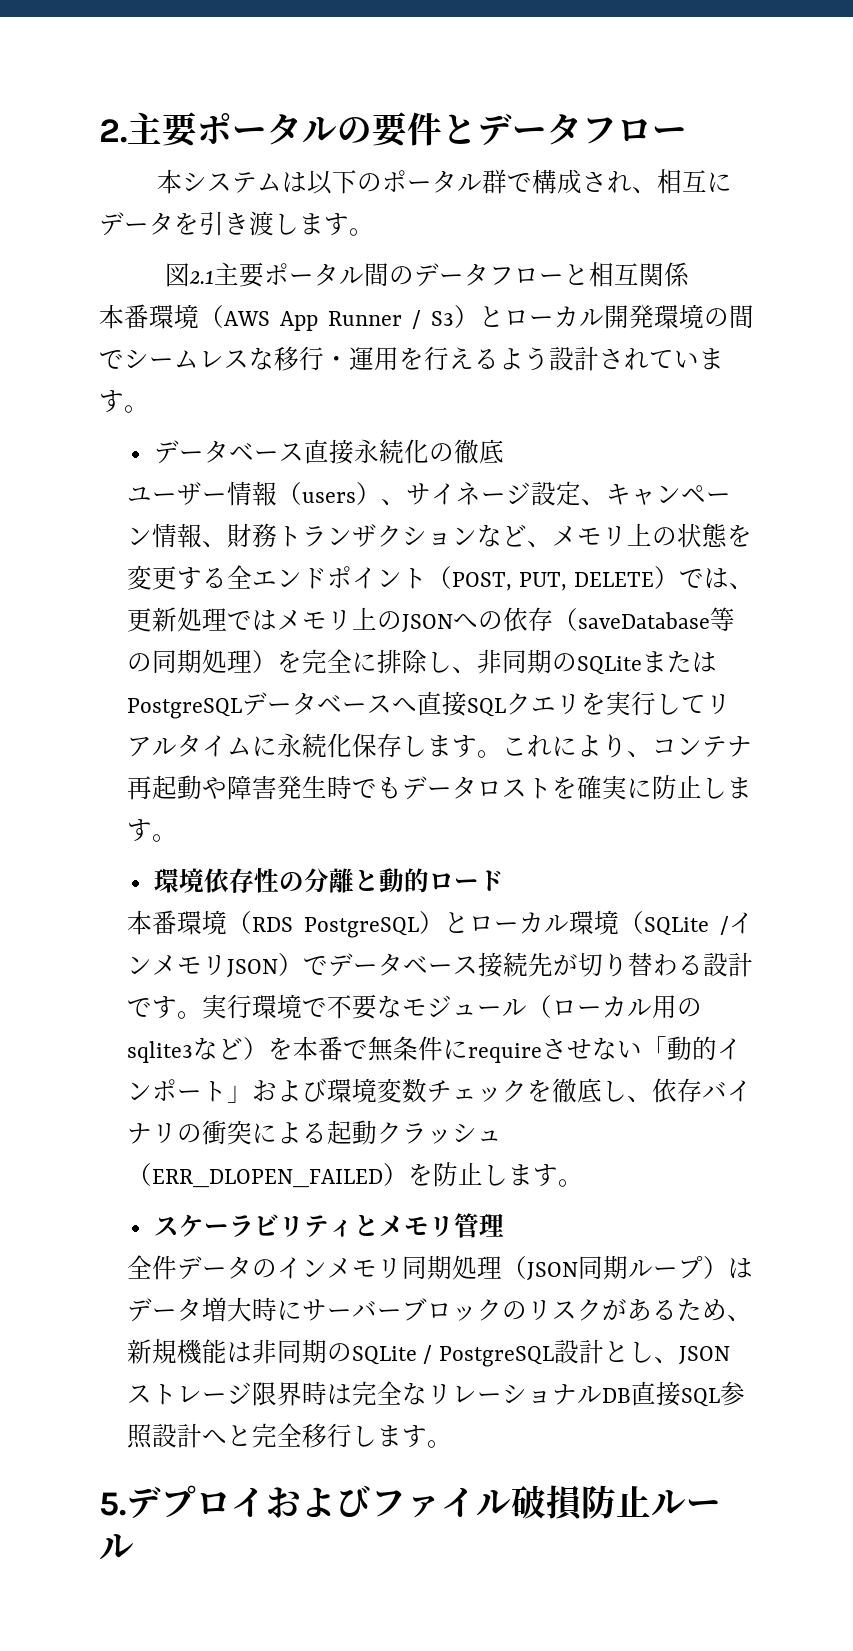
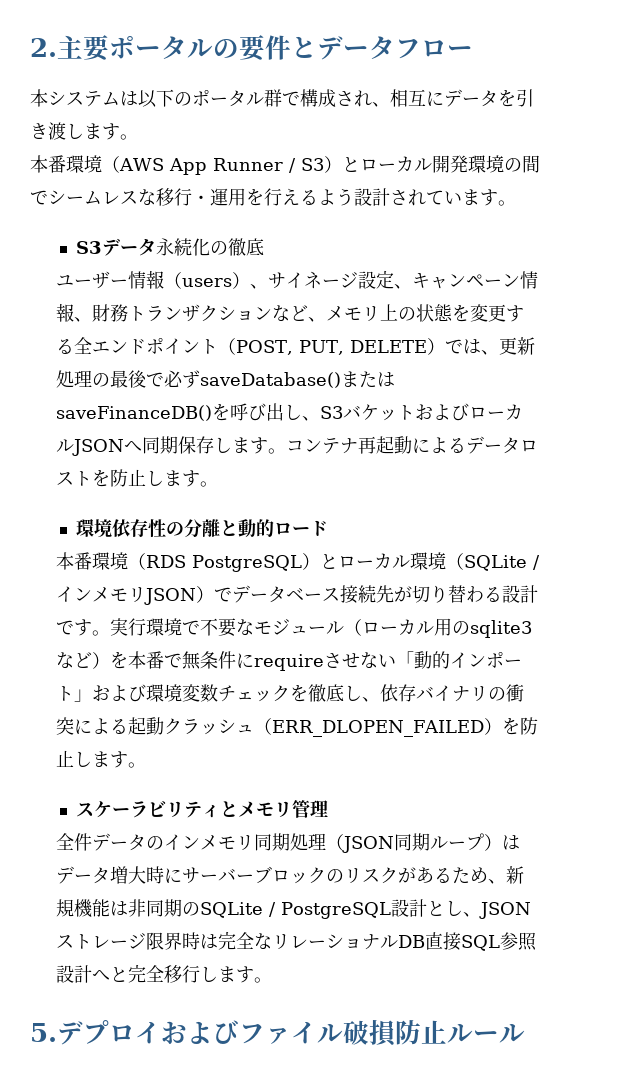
- 図2.1主要ポータル間のデータフローと相互関係
- データベース直接永続化の徹底
+ S3データ永続化の徹底
- ユーザー情報（users）、サイネージ設定、キャンペーン情報、財務トランザクションなど、メモリ上の状態を変更する全エンドポイント（POST, PUT, DELETE）では、更新処理ではメモリ上のJSONへの依存（saveDatabase等の同期処理）を完全に排除し、非同期のSQLiteまたはPostgreSQLデータベースへ直接SQLクエリを実行してリアルタイムに永続化保存します。これにより、コンテナ再起動や障害発生時でもデータロストを確実に防止します。
+ ユーザー情報（users）、サイネージ設定、キャンペーン情報、財務トランザクションなど、メモリ上の状態を変更する全エンドポイント（POST, PUT, DELETE）では、更新処理の最後で必ずsaveDatabase()またはsaveFinanceDB()を呼び出し、S3バケットおよびローカルJSONへ同期保存します。コンテナ再起動によるデータロストを防止します。

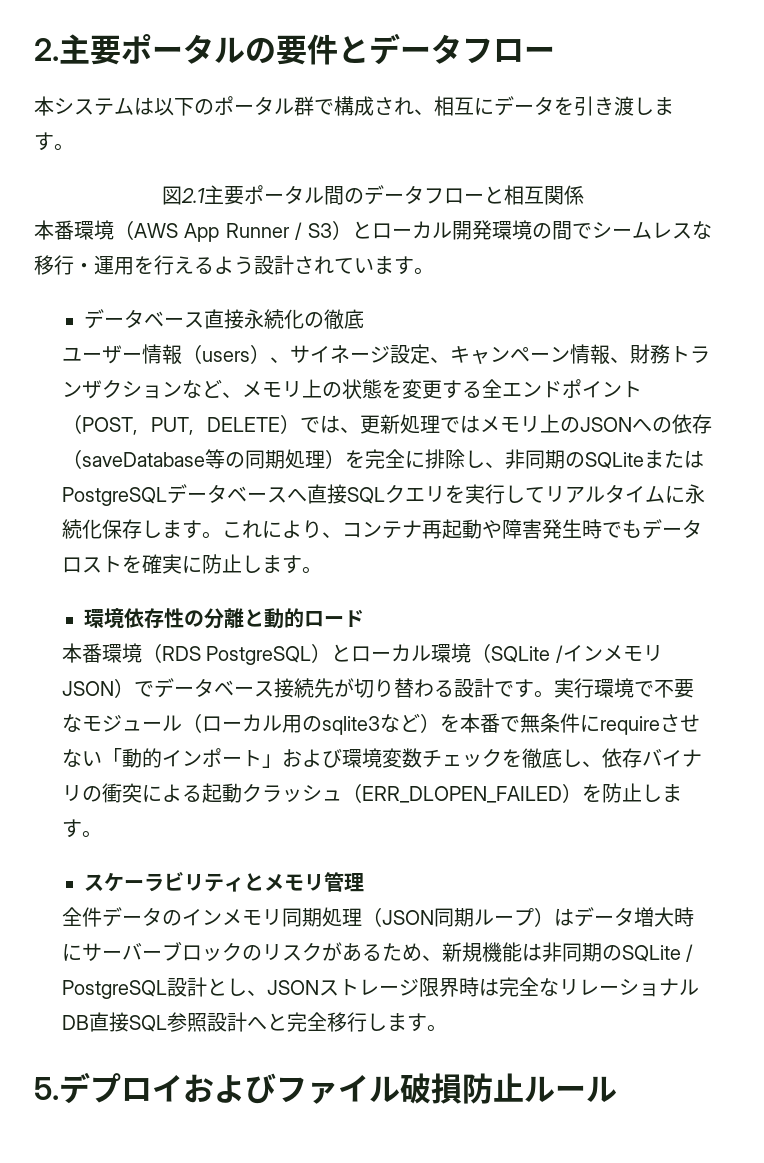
+ 図2.1主要ポータル間のデータフローと相互関係
- S3データ永続化の徹底
+ データベース直接永続化の徹底
- ユーザー情報（users）、サイネージ設定、キャンペーン情報、財務トランザクションなど、メモリ上の状態を変更する全エンドポイント（POST, PUT, DELETE）では、更新処理の最後で必ずsaveDatabase()またはsaveFinanceDB()を呼び出し、S3バケットおよびローカルJSONへ同期保存します。コンテナ再起動によるデータロストを防止します。
+ ユーザー情報（users）、サイネージ設定、キャンペーン情報、財務トランザクションなど、メモリ上の状態を変更する全エンドポイント（POST, PUT, DELETE）では、更新処理ではメモリ上のJSONへの依存（saveDatabase等の同期処理）を完全に排除し、非同期のSQLiteまたはPostgreSQLデータベースへ直接SQLクエリを実行してリアルタイムに永続化保存します。これにより、コンテナ再起動や障害発生時でもデータロストを確実に防止します。

